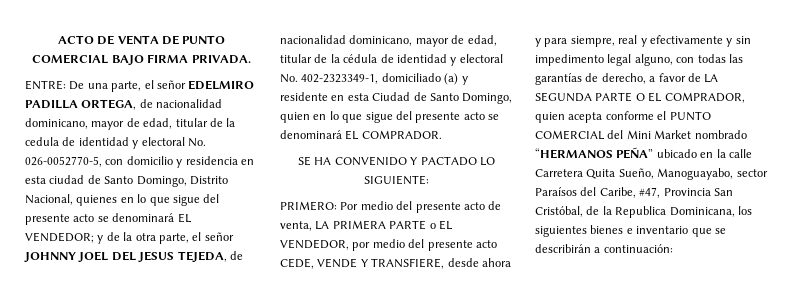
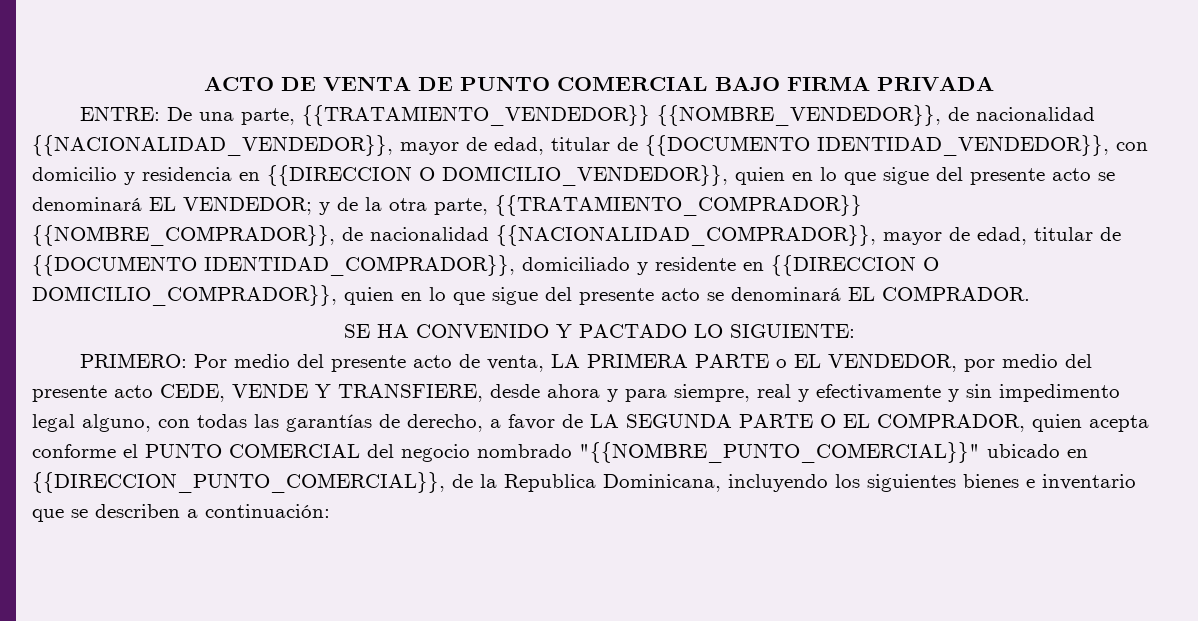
- ACTO DE VENTA DE PUNTO COMERCIAL BAJO FIRMA PRIVADA.
+ ACTO DE VENTA DE PUNTO COMERCIAL BAJO FIRMA PRIVADA
- ENTRE: De una parte, el señor EDELMIRO PADILLA ORTEGA, de nacionalidad dominicano, mayor de edad, titular de la cedula de identidad y electoral No. 026-0052770-5, con domicilio y residencia en esta ciudad de Santo Domingo, Distrito Nacional, quienes en lo que sigue del presente acto se denominará EL VENDEDOR; y de la otra parte, el señor JOHNNY JOEL DEL JESUS TEJEDA, de nacionalidad dominicano, mayor de edad, titular de la cédula de identidad y electoral No. 402-2323349-1, domiciliado (a) y residente en esta Ciudad de Santo Domingo, quien en lo que sigue del presente acto se denominará EL COMPRADOR.
+ ENTRE: De una parte, {{TRATAMIENTO_VENDEDOR}} {{NOMBRE_VENDEDOR}}, de nacionalidad {{NACIONALIDAD_VENDEDOR}}, mayor de edad, titular de {{DOCUMENTO IDENTIDAD_VENDEDOR}}, con domicilio y residencia en {{DIRECCION O DOMICILIO_VENDEDOR}}, quien en lo que sigue del presente acto se denominará EL VENDEDOR; y de la otra parte, {{TRATAMIENTO_COMPRADOR}} {{NOMBRE_COMPRADOR}}, de nacionalidad {{NACIONALIDAD_COMPRADOR}}, mayor de edad, titular de {{DOCUMENTO IDENTIDAD_COMPRADOR}}, domiciliado y residente en {{DIRECCION O DOMICILIO_COMPRADOR}}, quien en lo que sigue del presente acto se denominará EL COMPRADOR.
- Por medio del presente acto de venta, LA PRIMERA PARTE o EL VENDEDOR, por medio del presente acto CEDE, VENDE Y TRANSFIERE, desde ahora y para siempre, real y efectivamente y sin impedimento legal alguno, con todas las garantías de derecho, a favor de LA SEGUNDA PARTE O EL COMPRADOR, quien acepta conforme el PUNTO COMERCIAL del Mini Market nombrado “HERMANOS PEÑA” ubicado en la calle Carretera Quita Sueño, Manoguayabo, sector Paraísos del Caribe, #47, Provincia San Cristóbal, de la Republica Dominicana, los siguientes bienes e inventario que se describirán a continuación:
+ Por medio del presente acto de venta, LA PRIMERA PARTE o EL VENDEDOR, por medio del presente acto CEDE, VENDE Y TRANSFIERE, desde ahora y para siempre, real y efectivamente y sin impedimento legal alguno, con todas las garantías de derecho, a favor de LA SEGUNDA PARTE O EL COMPRADOR, quien acepta conforme el PUNTO COMERCIAL del negocio nombrado "{{NOMBRE_PUNTO_COMERCIAL}}" ubicado en {{DIRECCION_PUNTO_COMERCIAL}}, de la Republica Dominicana, incluyendo los siguientes bienes e inventario que se describen a continuación:

